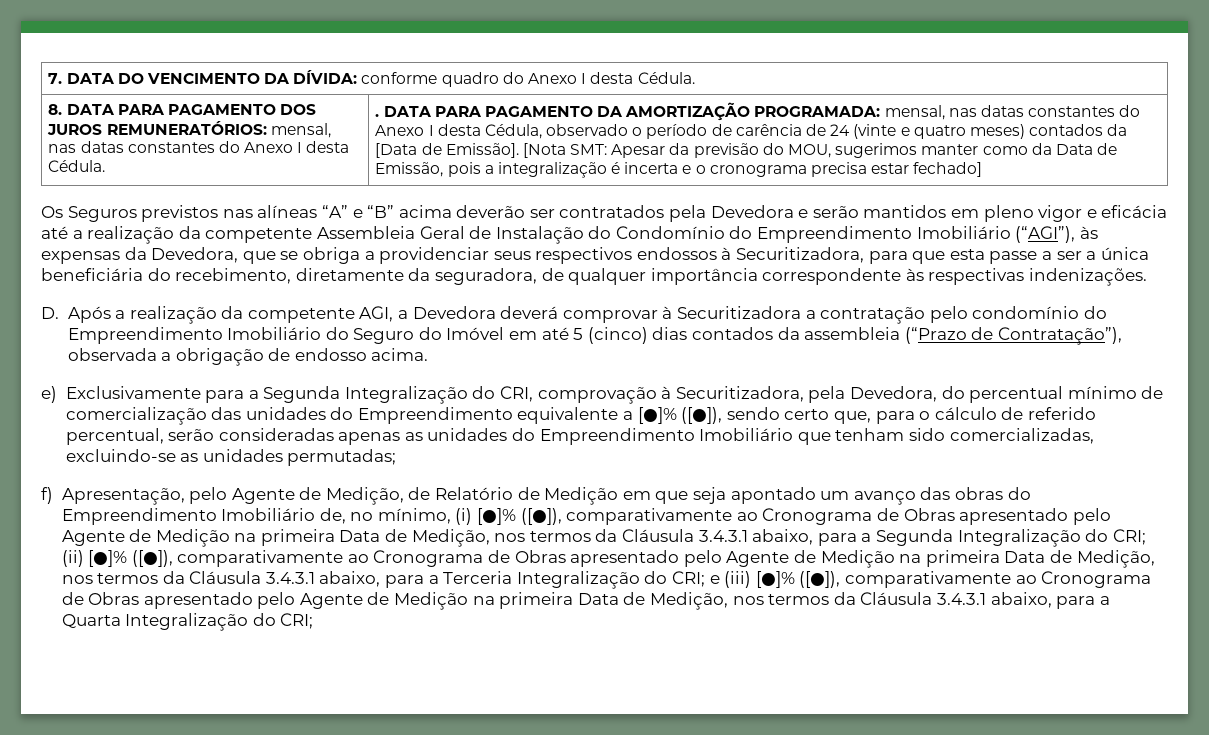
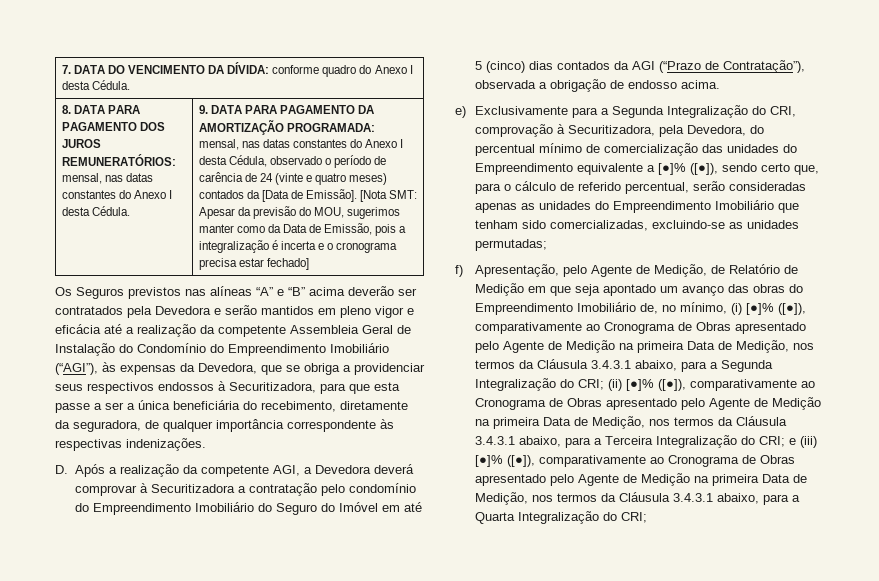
- . DATA PARA PAGAMENTO DA AMORTIZAÇÃO PROGRAMADA: mensal, nas datas constantes do Anexo I desta Cédula, observado o período de carência de 24 (vinte e quatro meses) contados da [Data de Emissão].
+ 9. DATA PARA PAGAMENTO DA AMORTIZAÇÃO PROGRAMADA: mensal, nas datas constantes do Anexo I desta Cédula, observado o período de carência de 24 (vinte e quatro meses) contados da [Data de Emissão].
- D. Após a realização da competente AGI, a Devedora deverá comprovar à Securitizadora a contratação pelo condomínio do Empreendimento Imobiliário do Seguro do Imóvel em até 5 (cinco) dias contados da assembleia (“Prazo de Contratação”), observada a obrigação de endosso acima.
+ D. Após a realização da competente AGI, a Devedora deverá comprovar à Securitizadora a contratação pelo condomínio do Empreendimento Imobiliário do Seguro do Imóvel em até 5 (cinco) dias contados da AGI (“Prazo de Contratação”), observada a obrigação de endosso acima.
- (ii) [●]% ([●]), comparativamente ao Cronograma de Obras apresentado pelo Agente de Medição na primeira Data de Medição, nos termos da Cláusula 3.4.3.1 abaixo, para a Terceria Integralização do CRI;
+ (ii) [●]% ([●]), comparativamente ao Cronograma de Obras apresentado pelo Agente de Medição na primeira Data de Medição, nos termos da Cláusula 3.4.3.1 abaixo, para a Terceira Integralização do CRI;

